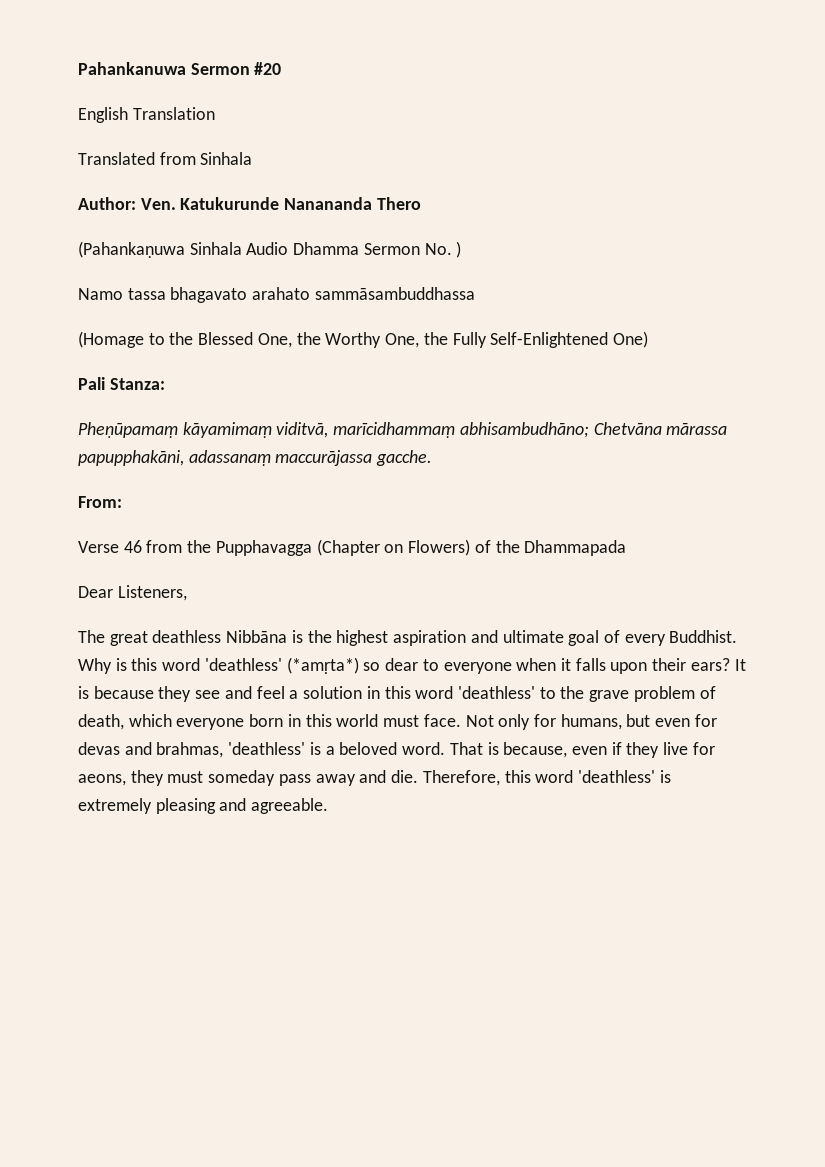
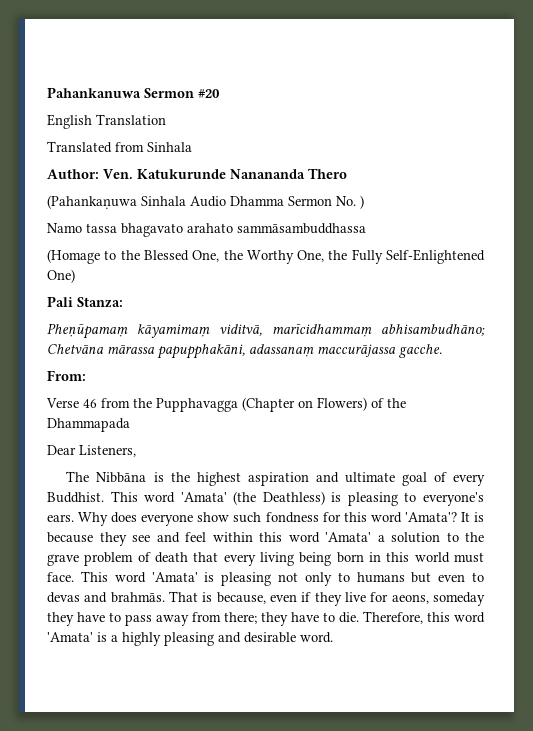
- The great deathless Nibbāna is the highest aspiration and ultimate goal of every Buddhist.
+ The Nibbāna is the highest aspiration and ultimate goal of every Buddhist.
- Why is this word 'deathless' (*amṛta*) so dear to everyone when it falls upon their ears?
+ This word 'Amata' (the Deathless) is pleasing to everyone's ears. Why does everyone show such fondness for this word 'Amata'?
- It is because they see and feel a solution in this word 'deathless' to the grave problem of death, which everyone born in this world must face.
+ It is because they see and feel within this word 'Amata' a solution to the grave problem of death that every living being born in this world must face.
- Not only for humans, but even for devas and brahmas, 'deathless' is a beloved word.
+ This word 'Amata' is pleasing not only to humans but even to devas and brahmās.
- That is because, even if they live for aeons, they must someday pass away and die. Therefore, this word 'deathless' is extremely pleasing and agreeable.
+ That is because, even if they live for aeons, someday they have to pass away from there; they have to die. Therefore, this word 'Amata' is a highly pleasing and desirable word.

